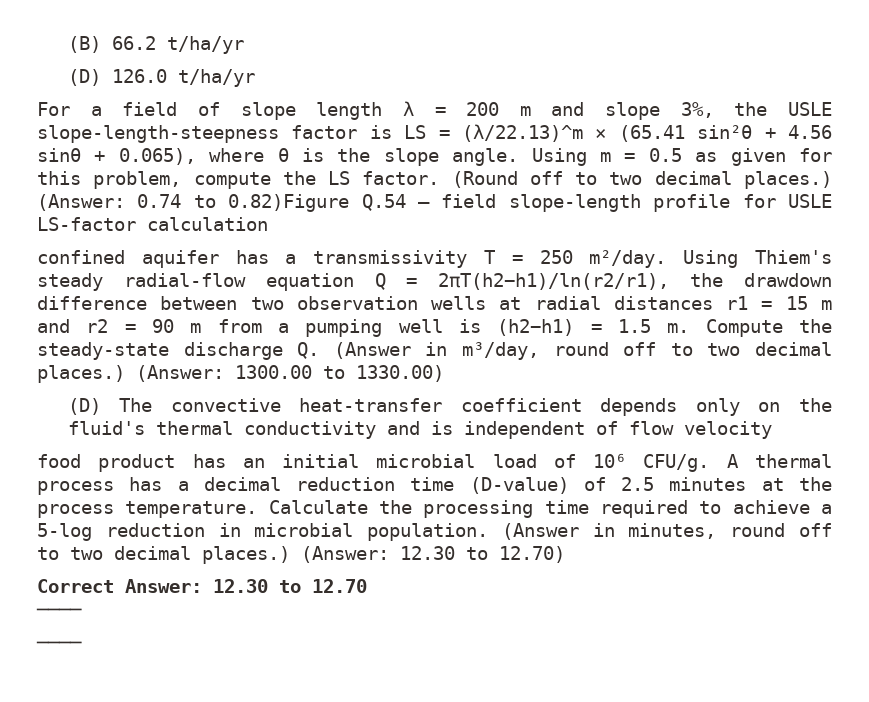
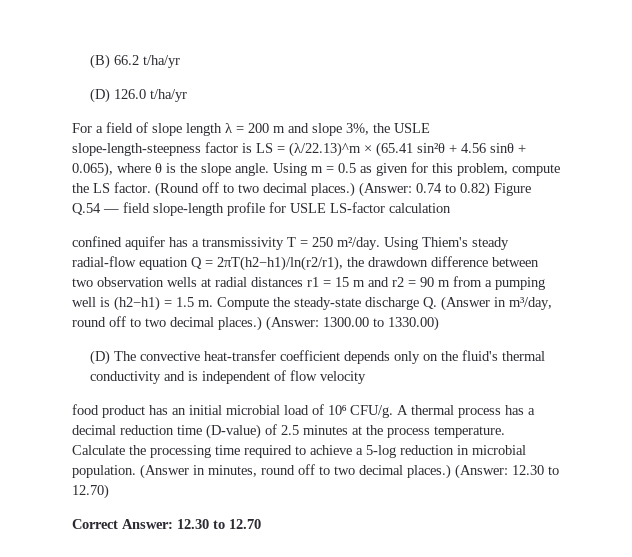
- (Answer: 0.74 to 0.82)Figure Q.54 — field slope-length profile for USLE LS-factor calculation
+ (Answer: 0.74 to 0.82) Figure Q.54 — field slope-length profile for USLE LS-factor calculation
  Correct Answer: 12.30 to 12.70
- ────
- ────

